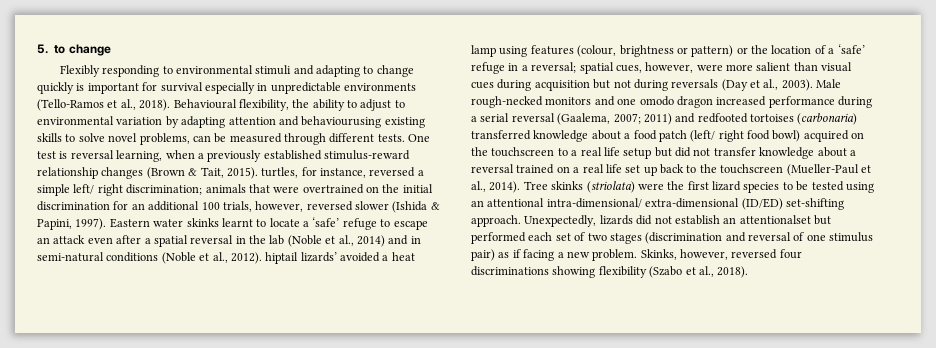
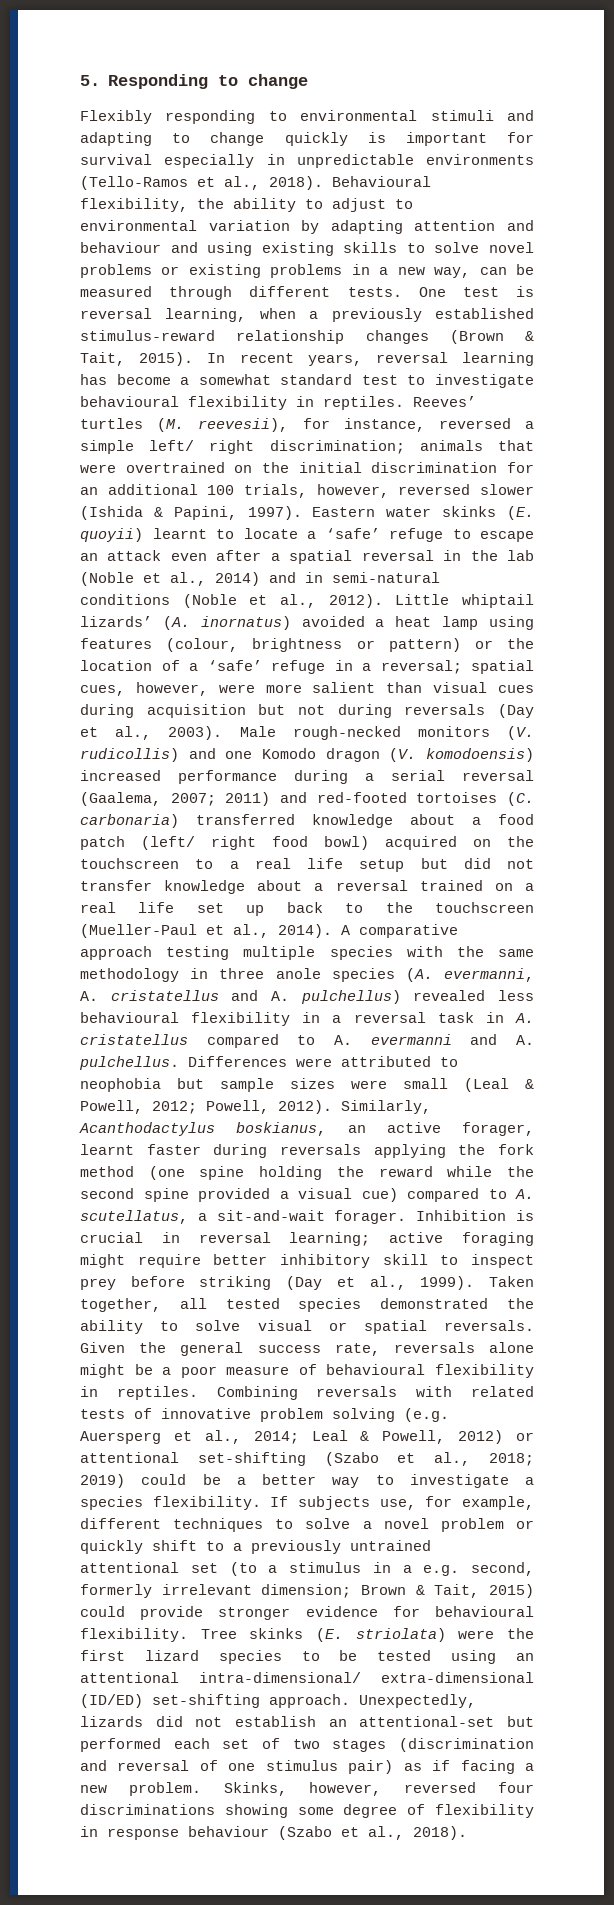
- 5. to change
+ 5. Responding to change
- Behavioural flexibility, the ability to adjust to environmental variation by adapting attention and behaviourusing existing skills to solve novel problems, can be measured through different tests.
+ Behavioural flexibility, the ability to adjust to environmental variation by adapting attention and behaviour and using existing skills to solve novel problems or existing problems in a new way, can be measured through different tests.
- One test is reversal learning, when a previously established stimulus-reward relationship changes (Brown & Tait, 2015). turtles, for instance, reversed a simple left/ right discrimination; animals that were overtrained on the initial discrimination for an additional 100 trials, however, reversed slower (Ishida & Papini, 1997).
+ One test is reversal learning, when a previously established stimulus-reward relationship changes (Brown & Tait, 2015). In recent years, reversal learning has become a somewhat standard test to investigate behavioural flexibility in reptiles. Reeves’ turtles (M. reevesii), for instance, reversed a simple left/ right discrimination; animals that were overtrained on the initial discrimination for an additional 100 trials, however, reversed slower (Ishida & Papini, 1997).
- Eastern water skinks learnt to locate a ‘safe’ refuge to escape an attack even after a spatial reversal in the lab (Noble et al., 2014) and in semi-natural conditions (Noble et al., 2012). hiptail lizards’ avoided a heat lamp using features (colour, brightness or pattern) or the location of a ‘safe’ refuge in a reversal;
+ Eastern water skinks (E. quoyii) learnt to locate a ‘safe’ refuge to escape an attack even after a spatial reversal in the lab (Noble et al., 2014) and in semi-natural conditions (Noble et al., 2012). Little whiptail lizards’ (A. inornatus) avoided a heat lamp using features (colour, brightness or pattern) or the location of a ‘safe’ refuge in a reversal;
- Male rough-necked monitors and one omodo dragon increased performance during a serial reversal (Gaalema, 2007; 2011) and redfooted tortoises (carbonaria) transferred knowledge about a food patch (left/ right food bowl) acquired on the touchscreen to a real life setup but did not transfer knowledge about a reversal trained on a real life set up back to the touchscreen (Mueller-Paul et al., 2014).
+ Male rough-necked monitors (V. rudicollis) and one Komodo dragon (V. komodoensis) increased performance during a serial reversal (Gaalema, 2007; 2011) and red-footed tortoises (C. carbonaria) transferred knowledge about a food patch (left/ right food bowl) acquired on the touchscreen to a real life setup but did not transfer knowledge about a reversal trained on a real life set up back to the touchscreen (Mueller-Paul et al., 2014).
- Tree skinks (striolata) were the first lizard species to be tested using an attentional intra-dimensional/ extra-dimensional (ID/ED) set-shifting approach.
+ A comparative approach testing multiple species with the same methodology in three anole species (A. evermanni, A. cristatellus and A. pulchellus) revealed less behavioural flexibility in a reversal task in A. cristatellus compared to A. evermanni and A. pulchellus. Differences were attributed to neophobia but sample sizes were small (Leal & Powell, 2012; Powell, 2012). Similarly, Acanthodactylus boskianus, an active forager, learnt faster during reversals applying the fork method (one spine holding the reward while the second spine provided a visual cue) compared to A. scutellatus, a sit-and-wait forager. Inhibition is crucial in reversal learning; active foraging might require better inhibitory skill to inspect prey before striking (Day et al., 1999). Taken together, all tested species demonstrated the ability to solve visual or spatial reversals. Given the general success rate, reversals alone might be a poor measure of behavioural flexibility in reptiles. Combining reversals with related tests of innovative problem solving (e.g. Auersperg et al., 2014; Leal & Powell, 2012) or attentional set-shifting (Szabo et al., 2018; 2019) could be a better way to investigate a species flexibility. If subjects use, for example, different techniques to solve a novel problem or quickly shift to a previously untrained attentional set (to a stimulus in a e.g. second, formerly irrelevant dimension; Brown & Tait, 2015) could provide stronger evidence for behavioural flexibility. Tree skinks (E. striolata) were the first lizard species to be tested using an attentional intra-dimensional/ extra-dimensional (ID/ED) set-shifting approach.
- Unexpectedly, lizards did not establish an attentionalset but performed each set of two stages (discrimination and reversal of one stimulus pair) as if facing a new problem.
+ Unexpectedly, lizards did not establish an attentional-set but performed each set of two stages (discrimination and reversal of one stimulus pair) as if facing a new problem.
- Skinks, however, reversed four discriminations showing flexibility (Szabo et al., 2018).
+ Skinks, however, reversed four discriminations showing some degree of flexibility in response behaviour (Szabo et al., 2018).

